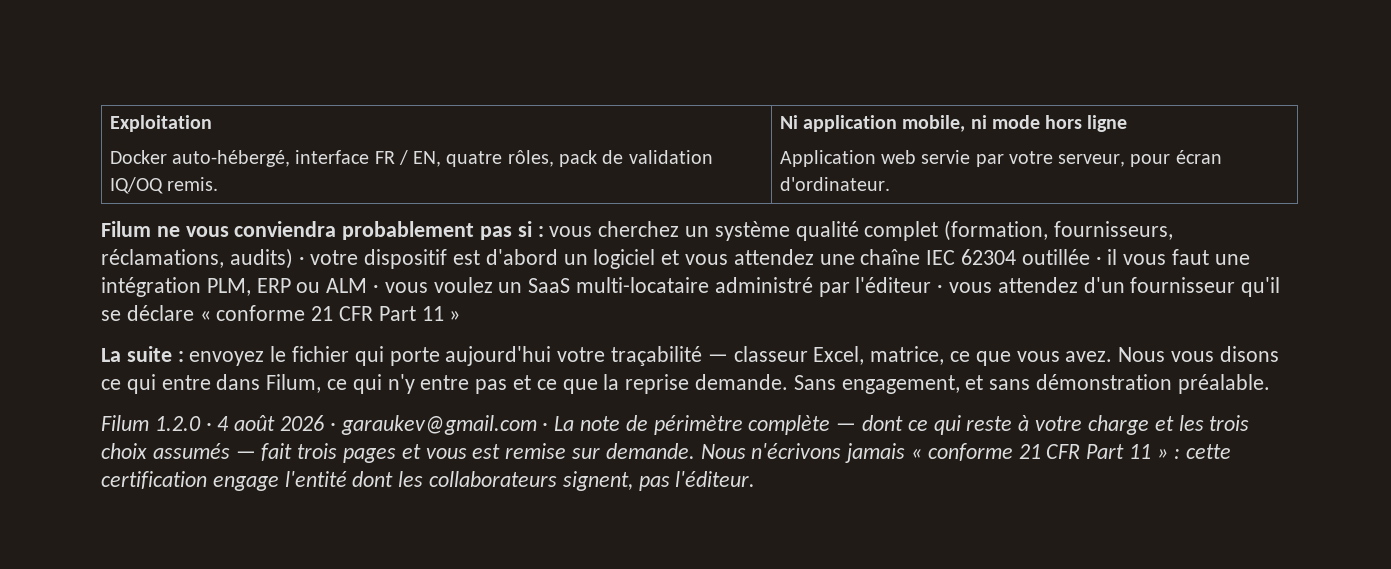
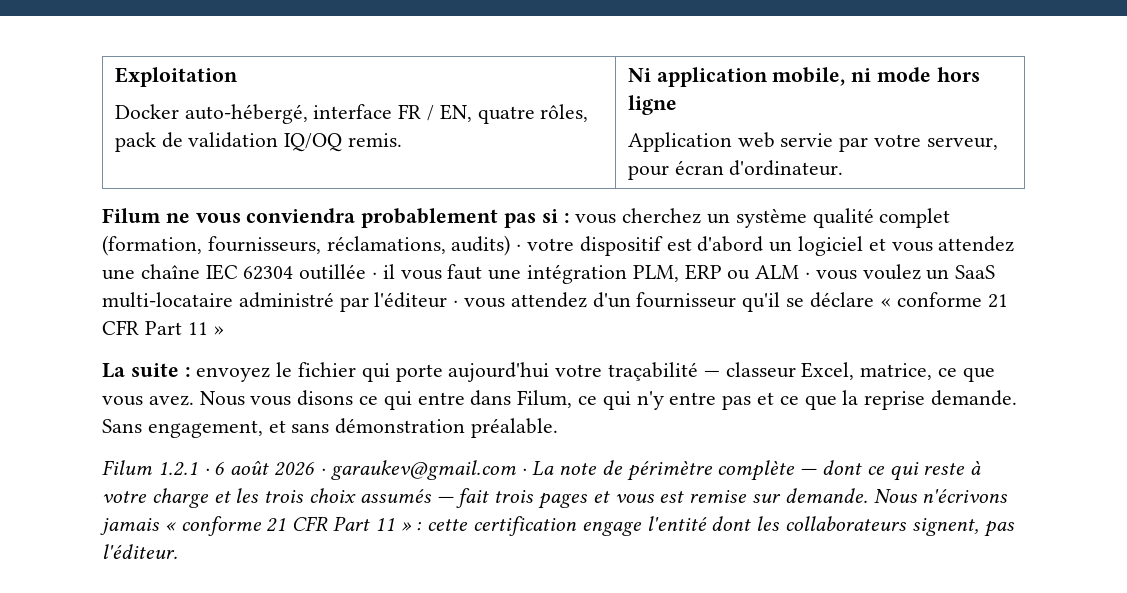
- Filum 1.2.0 · 4 août 2026 · garaukev@gmail.com · La note de périmètre complète — dont ce qui reste à votre charge et les trois choix assumés — fait trois pages et vous est remise sur demande.
+ Filum 1.2.1 · 6 août 2026 · garaukev@gmail.com · La note de périmètre complète — dont ce qui reste à votre charge et les trois choix assumés — fait trois pages et vous est remise sur demande.

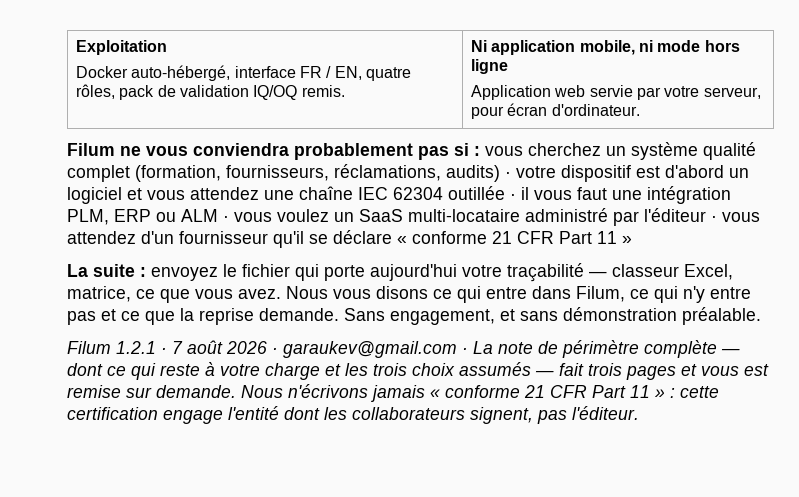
- Filum 1.2.1 · 6 août 2026 · garaukev@gmail.com · La note de périmètre complète — dont ce qui reste à votre charge et les trois choix assumés — fait trois pages et vous est remise sur demande.
+ Filum 1.2.1 · 7 août 2026 · garaukev@gmail.com · La note de périmètre complète — dont ce qui reste à votre charge et les trois choix assumés — fait trois pages et vous est remise sur demande.

